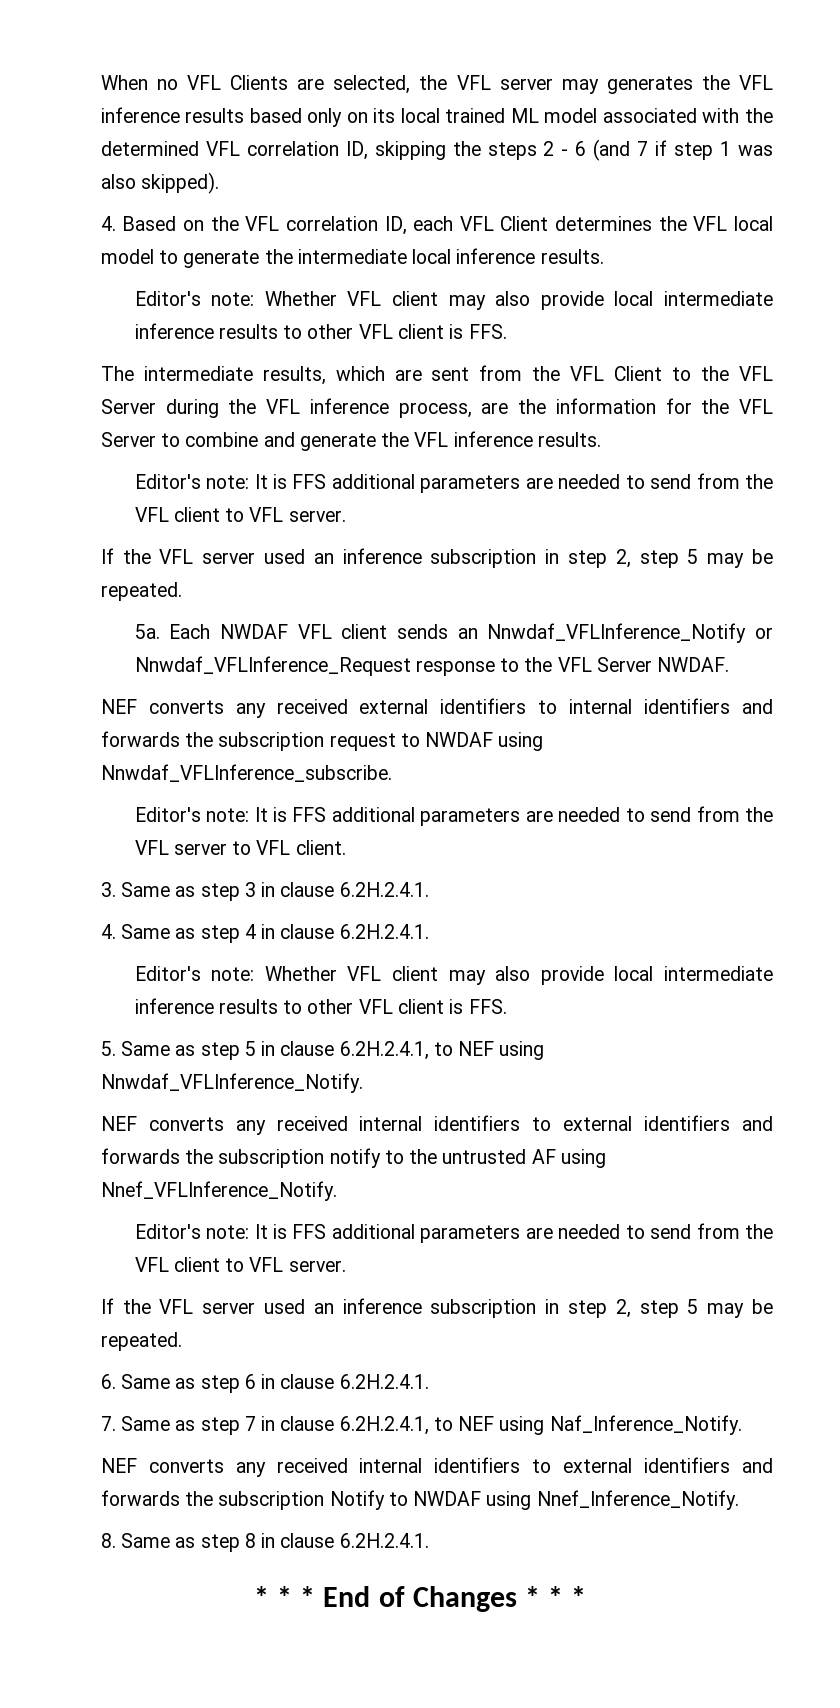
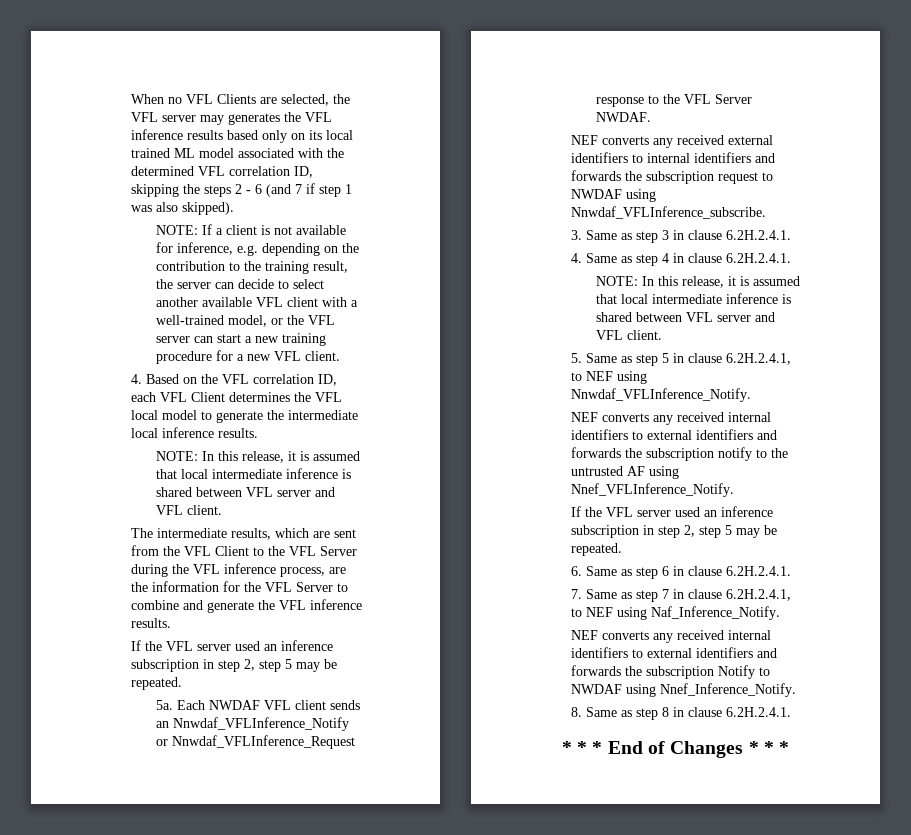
+ NOTE: If a client is not available for inference, e.g. depending on the contribution to the training result, the server can decide to select another available VFL client with a well-trained model, or the VFL server can start a new training procedure for a new VFL client.
  4. Based on the VFL correlation ID, each VFL Client determines the VFL local model to generate the intermediate local inference results.
- Editor's note: Whether VFL client may also provide local intermediate inference results to other VFL client is FFS.
+ NOTE: In this release, it is assumed that local intermediate inference is shared between VFL server and VFL client.
  The intermediate results, which are sent from the VFL Client to the VFL Server during the VFL inference process, are the information for the VFL Server to combine and generate the VFL inference results.
- Editor's note: It is FFS additional parameters are needed to send from the VFL client to VFL server.
- Editor's note: It is FFS additional parameters are needed to send from the VFL server to VFL client.
  4. Same as step 4 in clause 6.2H.2.4.1.
- Editor's note: Whether VFL client may also provide local intermediate inference results to other VFL client is FFS.
+ NOTE: In this release, it is assumed that local intermediate inference is shared between VFL server and VFL client.
  NEF converts any received internal identifiers to external identifiers and forwards the subscription notify to the untrusted AF using Nnef_VFLInference_Notify.
- Editor's note: It is FFS additional parameters are needed to send from the VFL client to VFL server.

